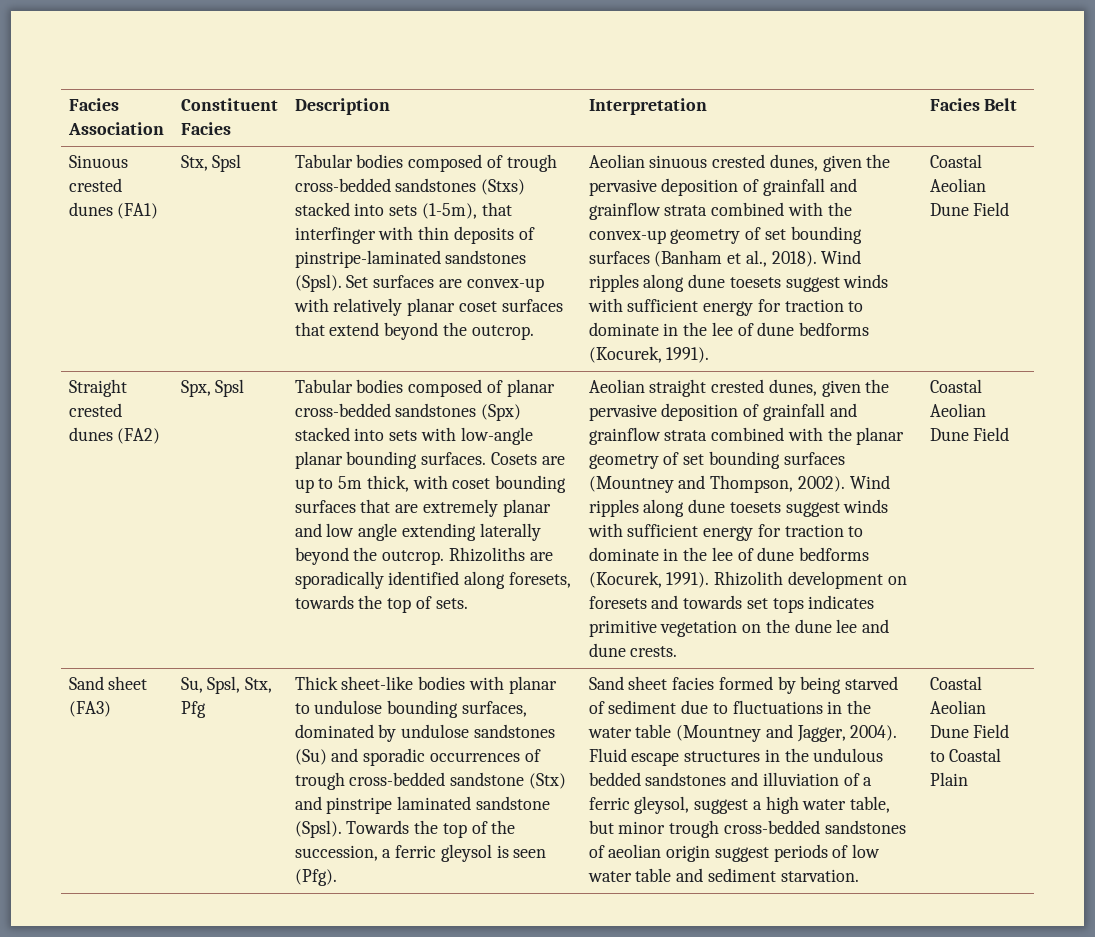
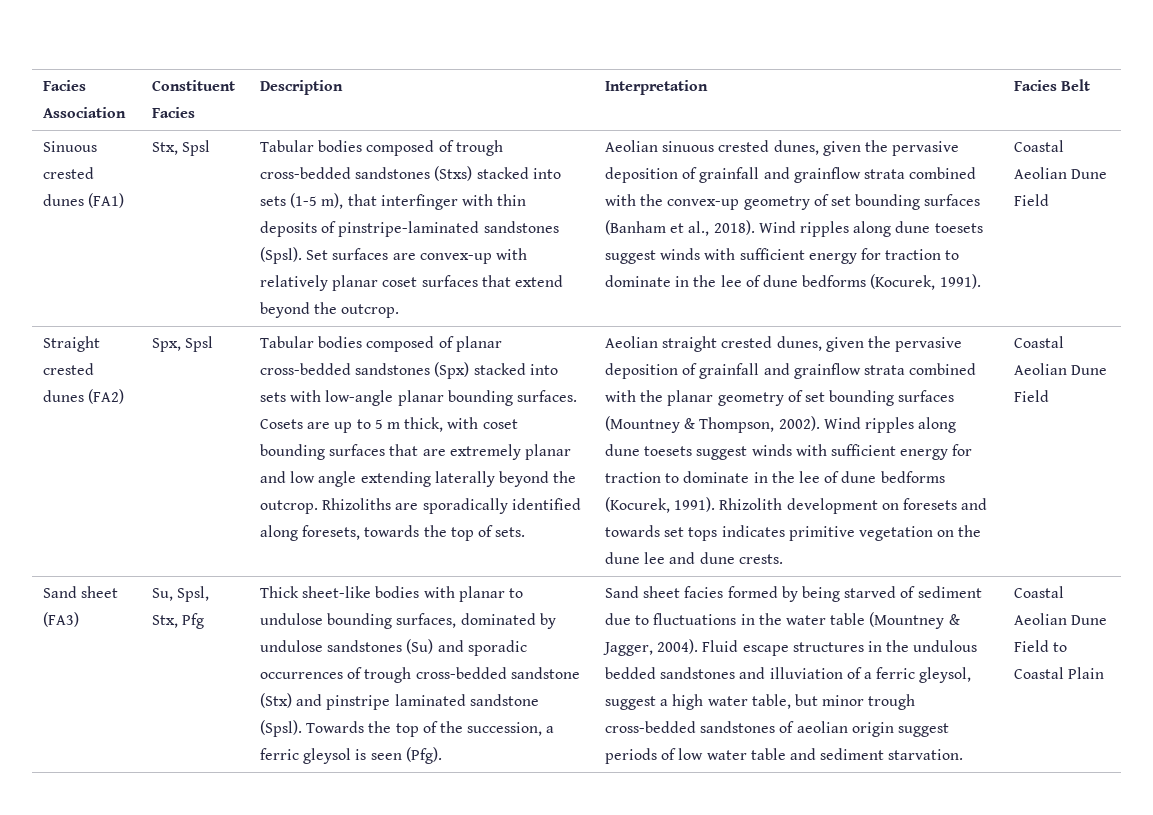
- Tabular bodies composed of trough cross-bedded sandstones (Stxs) stacked into sets (1-5m), that interfinger with thin deposits of pinstripe-laminated sandstones (Spsl).
+ Tabular bodies composed of trough cross-bedded sandstones (Stxs) stacked into sets (1-5 m), that interfinger with thin deposits of pinstripe-laminated sandstones (Spsl).
- Cosets are up to 5m thick, with coset bounding surfaces that are extremely planar and low angle extending laterally beyond the outcrop.
+ Cosets are up to 5 m thick, with coset bounding surfaces that are extremely planar and low angle extending laterally beyond the outcrop.
- Aeolian straight crested dunes, given the pervasive deposition of grainfall and grainflow strata combined with the planar geometry of set bounding surfaces (Mountney and Thompson, 2002).
+ Aeolian straight crested dunes, given the pervasive deposition of grainfall and grainflow strata combined with the planar geometry of set bounding surfaces (Mountney & Thompson, 2002).
- Sand sheet facies formed by being starved of sediment due to fluctuations in the water table (Mountney and Jagger, 2004).
+ Sand sheet facies formed by being starved of sediment due to fluctuations in the water table (Mountney & Jagger, 2004).

